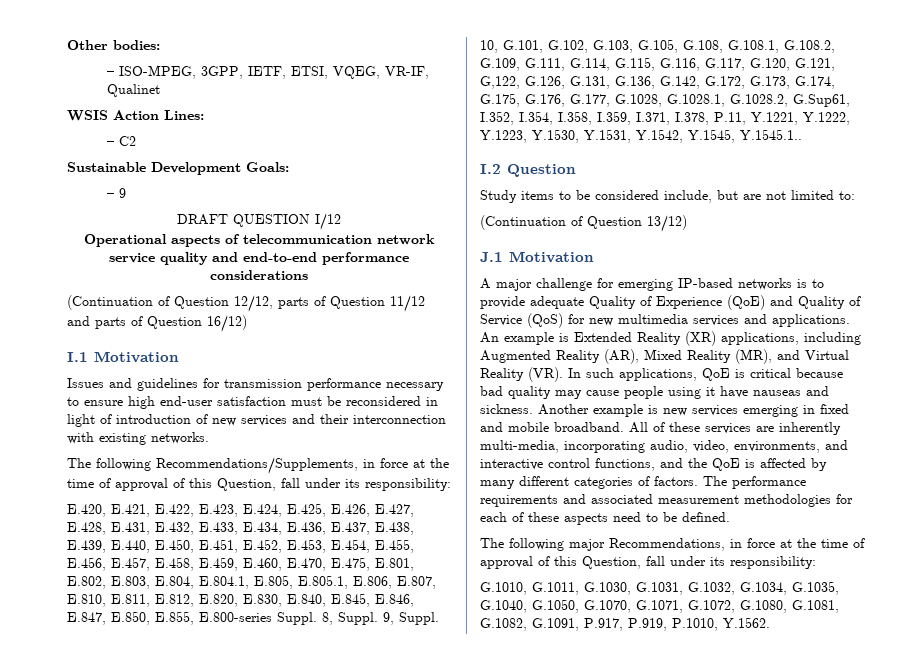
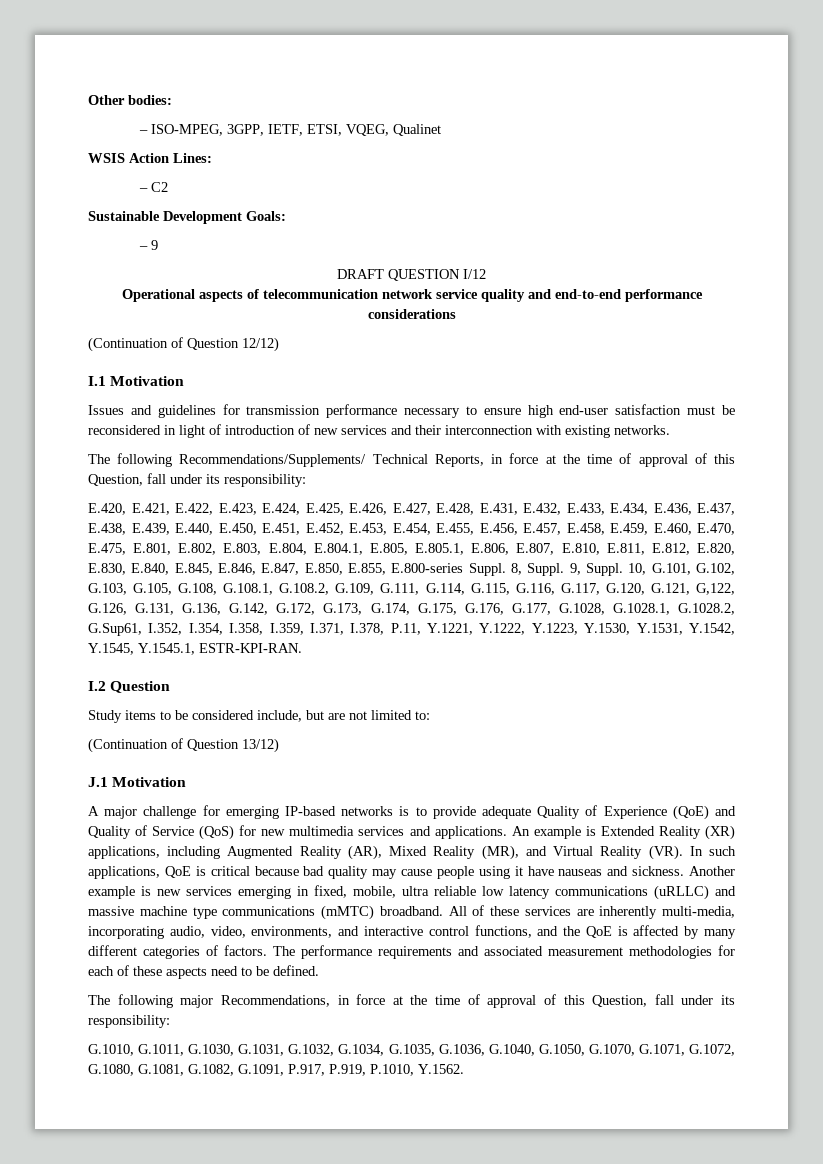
- – ISO-MPEG, 3GPP, IETF, ETSI, VQEG, VR-IF, Qualinet
+ – ISO-MPEG, 3GPP, IETF, ETSI, VQEG, Qualinet
- (Continuation of Question 12/12, parts of Question 11/12 and parts of Question 16/12)
+ (Continuation of Question 12/12)
- The following Recommendations/Supplements, in force at the time of approval of this Question, fall under its responsibility:
+ The following Recommendations/Supplements/ Technical Reports, in force at the time of approval of this Question, fall under its responsibility:
- 10, G.101, G.102, G.103, G.105, G.108, G.108.1, G.108.2, G.109, G.111, G.114, G.115, G.116, G.117, G.120, G.121, G,122, G.126, G.131, G.136, G.142, G.172, G.173, G.174, G.175, G.176, G.177, G.1028, G.1028.1, G.1028.2, G.Sup61, I.352, I.354, I.358, I.359, I.371, I.378, P.11, Y.1221, Y.1222, Y.1223, Y.1530, Y.1531, Y.1542, Y.1545, Y.1545.1..
+ 10, G.101, G.102, G.103, G.105, G.108, G.108.1, G.108.2, G.109, G.111, G.114, G.115, G.116, G.117, G.120, G.121, G,122, G.126, G.131, G.136, G.142, G.172, G.173, G.174, G.175, G.176, G.177, G.1028, G.1028.1, G.1028.2, G.Sup61, I.352, I.354, I.358, I.359, I.371, I.378, P.11, Y.1221, Y.1222, Y.1223, Y.1530, Y.1531, Y.1542, Y.1545, Y.1545.1, ESTR-KPI-RAN.
- Another example is new services emerging in fixed and mobile broadband.
+ Another example is new services emerging in fixed, mobile, ultra reliable low latency communications (uRLLC) and massive machine type communications (mMTC) broadband.
- G.1010, G.1011, G.1030, G.1031, G.1032, G.1034, G.1035, G.1040, G.1050, G.1070, G.1071, G.1072, G.1080, G.1081, G.1082, G.1091, P.917, P.919, P.1010, Y.1562.
+ G.1010, G.1011, G.1030, G.1031, G.1032, G.1034, G.1035, G.1036, G.1040, G.1050, G.1070, G.1071, G.1072, G.1080, G.1081, G.1082, G.1091, P.917, P.919, P.1010, Y.1562.

